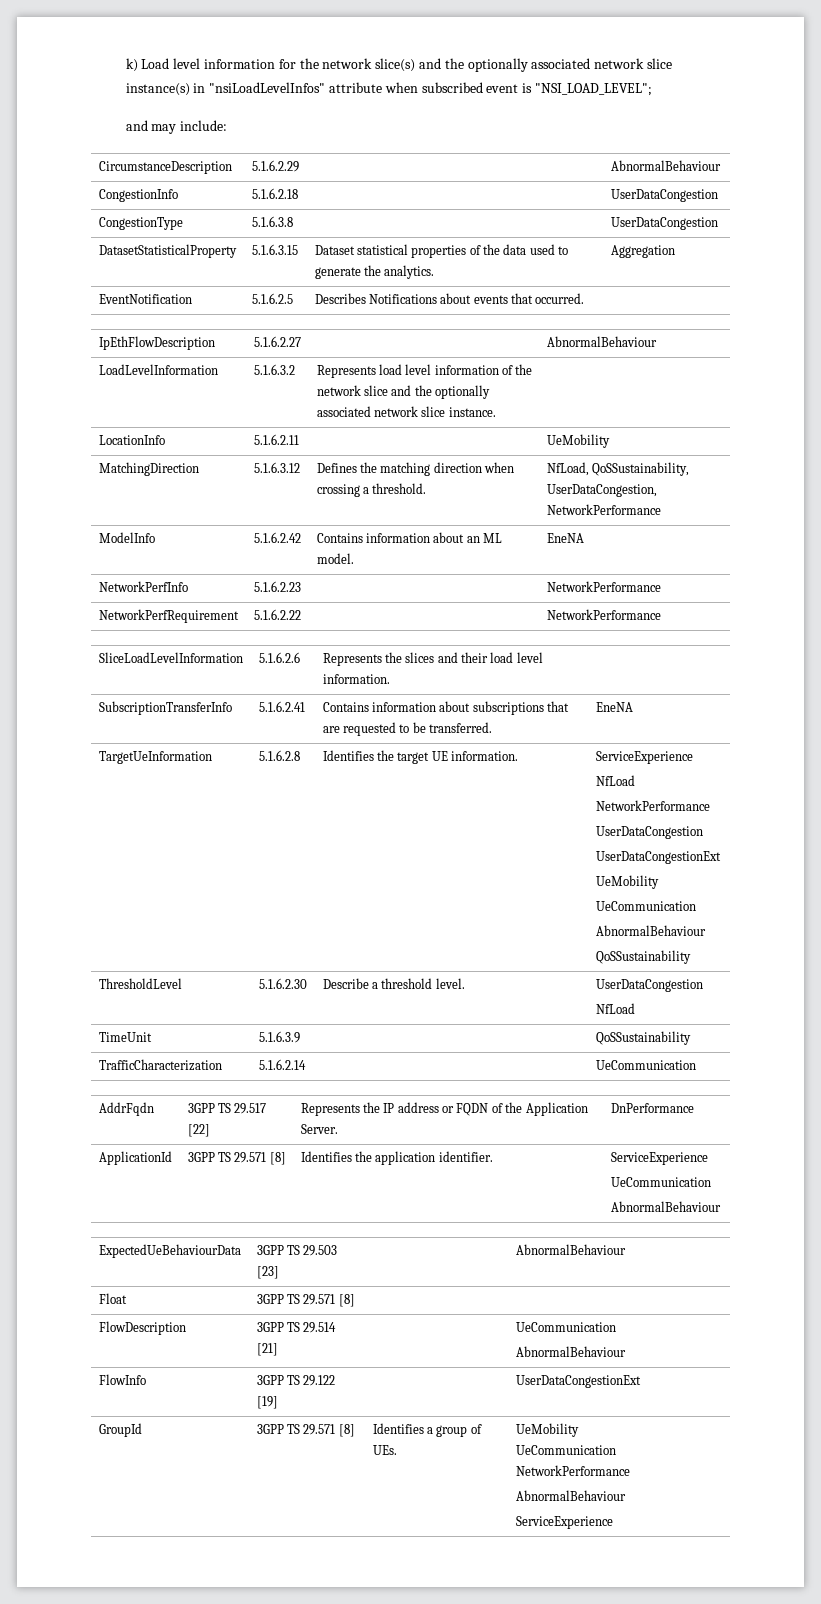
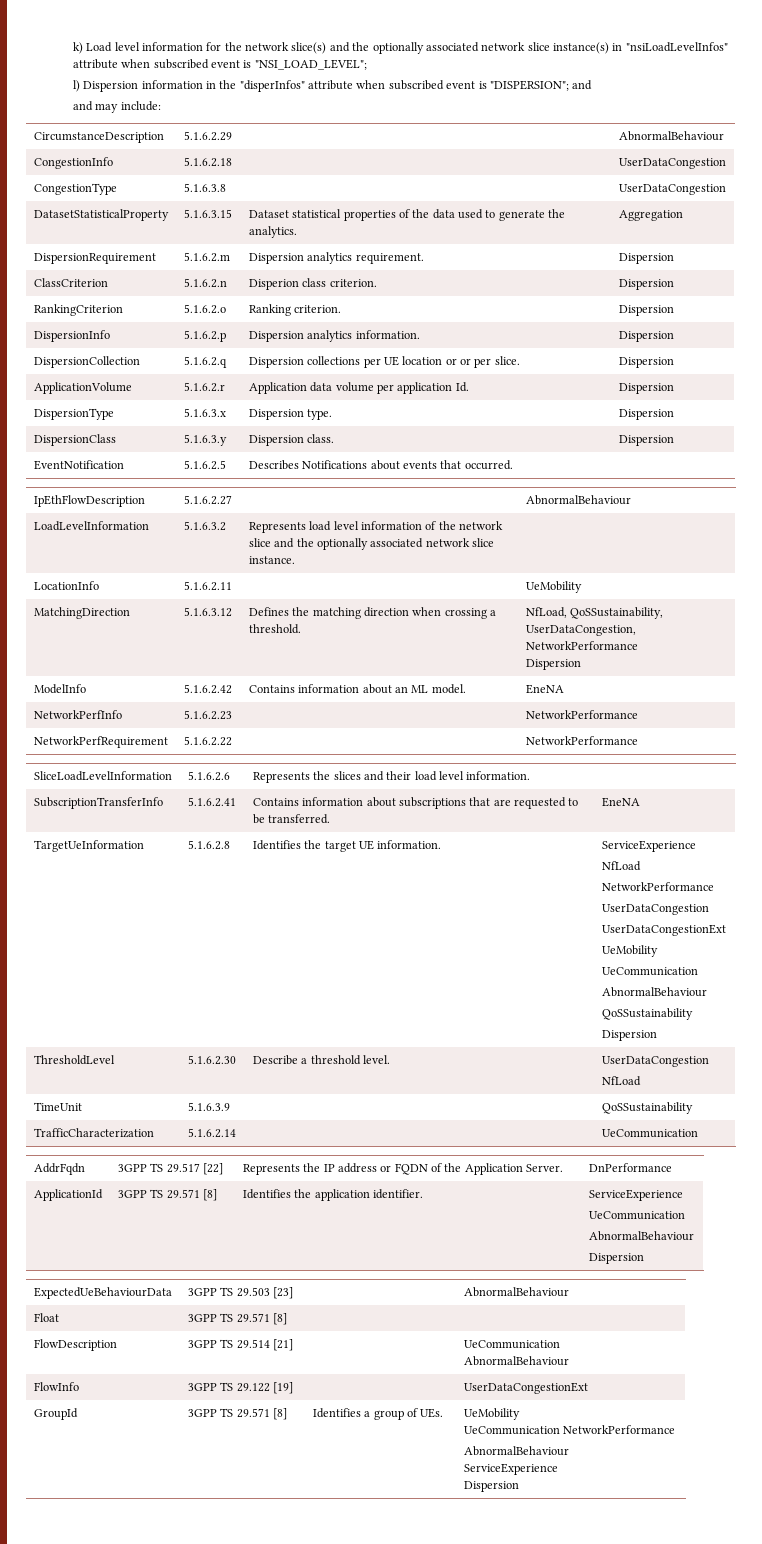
+ l) Dispersion information in the "disperInfos" attribute when subscribed event is "DISPERSION"; and
+ DispersionRequirement | 5.1.6.2.m | Dispersion analytics requirement. | Dispersion
+ ClassCriterion | 5.1.6.2.n | Disperion class criterion. | Dispersion
+ RankingCriterion | 5.1.6.2.o | Ranking criterion. | Dispersion
+ DispersionInfo | 5.1.6.2.p | Dispersion analytics information. | Dispersion
+ DispersionCollection | 5.1.6.2.q | Dispersion collections per UE location or or per slice. | Dispersion
+ ApplicationVolume | 5.1.6.2.r | Application data volume per application Id. | Dispersion
+ DispersionType | 5.1.6.3.x | Dispersion type. | Dispersion
+ DispersionClass | 5.1.6.3.y | Dispersion class. | Dispersion
  MatchingDirection | 5.1.6.3.12 | Defines the matching direction when crossing a threshold. | NfLoad, QoSSustainability, UserDataCongestion, NetworkPerformance
+ Dispersion
  TargetUeInformation | 5.1.6.2.8 | Identifies the target UE information. | ServiceExperience
  NfLoad
  NetworkPerformance
  UserDataCongestion
  UserDataCongestionExt
  UeMobility
  UeCommunication
  AbnormalBehaviour
  QoSSustainability
+ Dispersion
  ApplicationId | 3GPP TS 29.571 [8] | Identifies the application identifier. | ServiceExperience
  UeCommunication
  AbnormalBehaviour
+ Dispersion
  GroupId | 3GPP TS 29.571 [8] | Identifies a group of UEs. | UeMobility
  UeCommunication NetworkPerformance
  AbnormalBehaviour
  ServiceExperience
+ Dispersion

